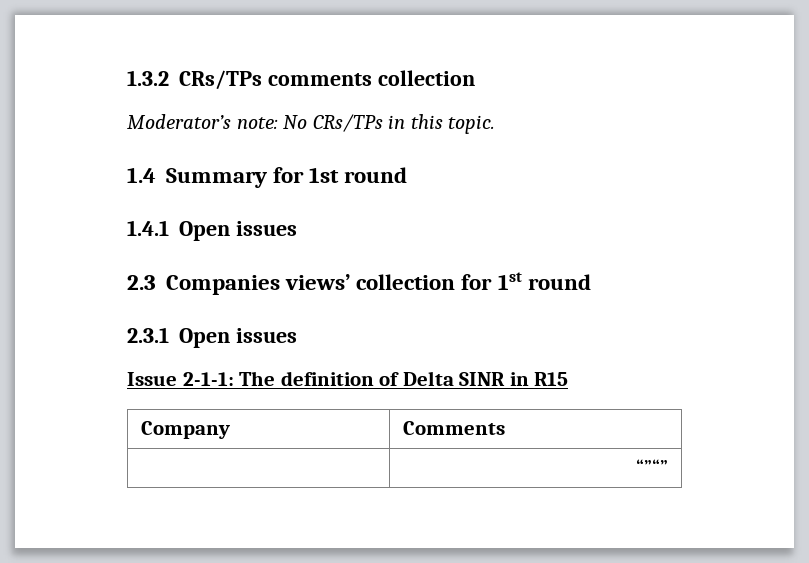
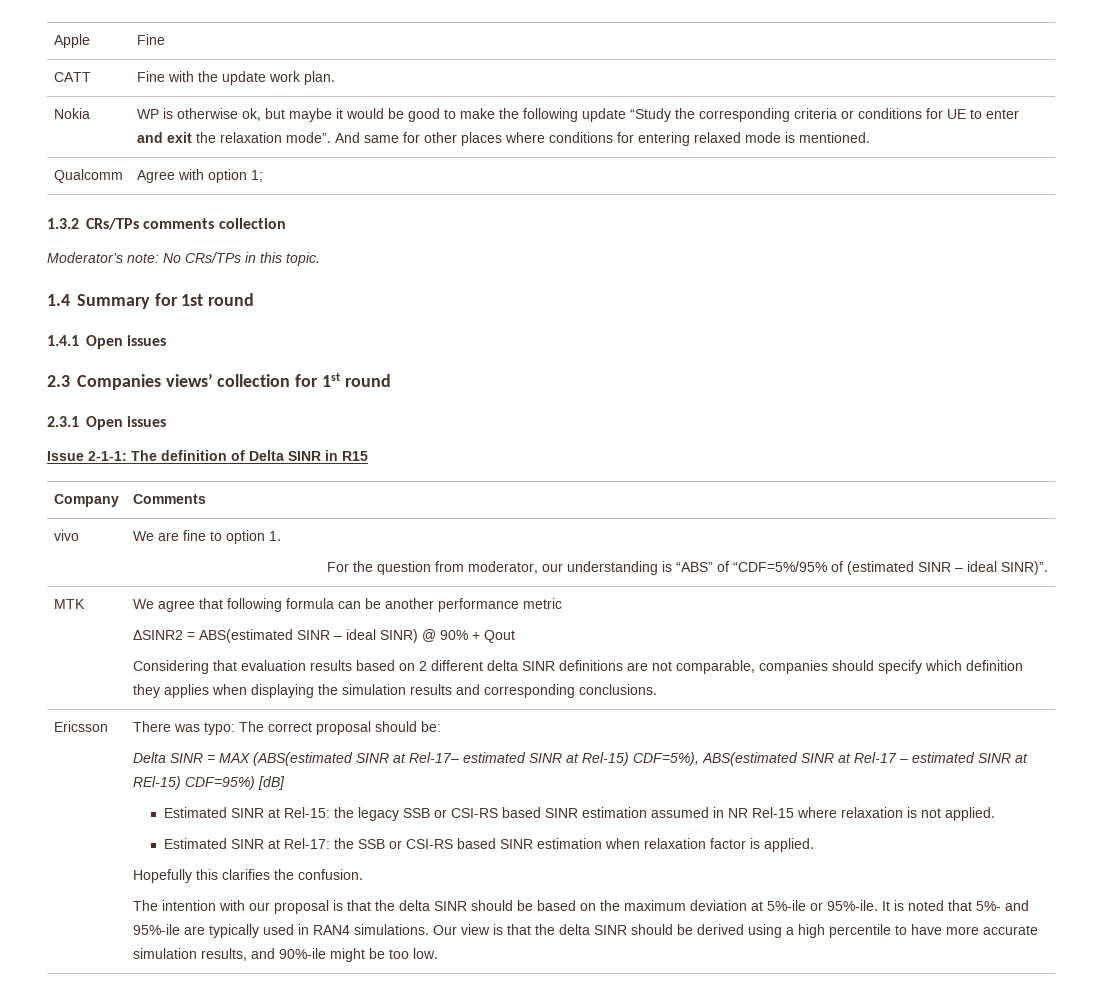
+ Apple | Fine
+ CATT | Fine with the update work plan.
+ Nokia | WP is otherwise ok, but maybe it would be good to make the following update “Study the corresponding criteria or conditions for UE to enter and exit the relaxation mode”. And same for other places where conditions for entering relaxed mode is mentioned.
+ Qualcomm | Agree with option 1;
- | “”“”
+ vivo | We are fine to option 1.
+ For the question from moderator, our understanding is “ABS” of “CDF=5%/95% of (estimated SINR – ideal SINR)”.
+ MTK | We agree that following formula can be another performance metric
+ ΔSINR2 = ABS(estimated SINR – ideal SINR) @ 90% + Qout
+ Considering that evaluation results based on 2 different delta SINR definitions are not comparable, companies should specify which definition they applies when displaying the simulation results and corresponding conclusions.
+ Ericsson | There was typo: The correct proposal should be:
+ Delta SINR = MAX (ABS(estimated SINR at Rel-17– estimated SINR at Rel-15) CDF=5%), ABS(estimated SINR at Rel-17 – estimated SINR at REl-15) CDF=95%) [dB]
+ Estimated SINR at Rel-15: the legacy SSB or CSI-RS based SINR estimation assumed in NR Rel-15 where relaxation is not applied.
+ Estimated SINR at Rel-17: the SSB or CSI-RS based SINR estimation when relaxation factor is applied.
+ Hopefully this clarifies the confusion.
+ The intention with our proposal is that the delta SINR should be based on the maximum deviation at 5%-ile or 95%-ile. It is noted that 5%- and 95%-ile are typically used in RAN4 simulations. Our view is that the delta SINR should be derived using a high percentile to have more accurate simulation results, and 90%-ile might be too low.

